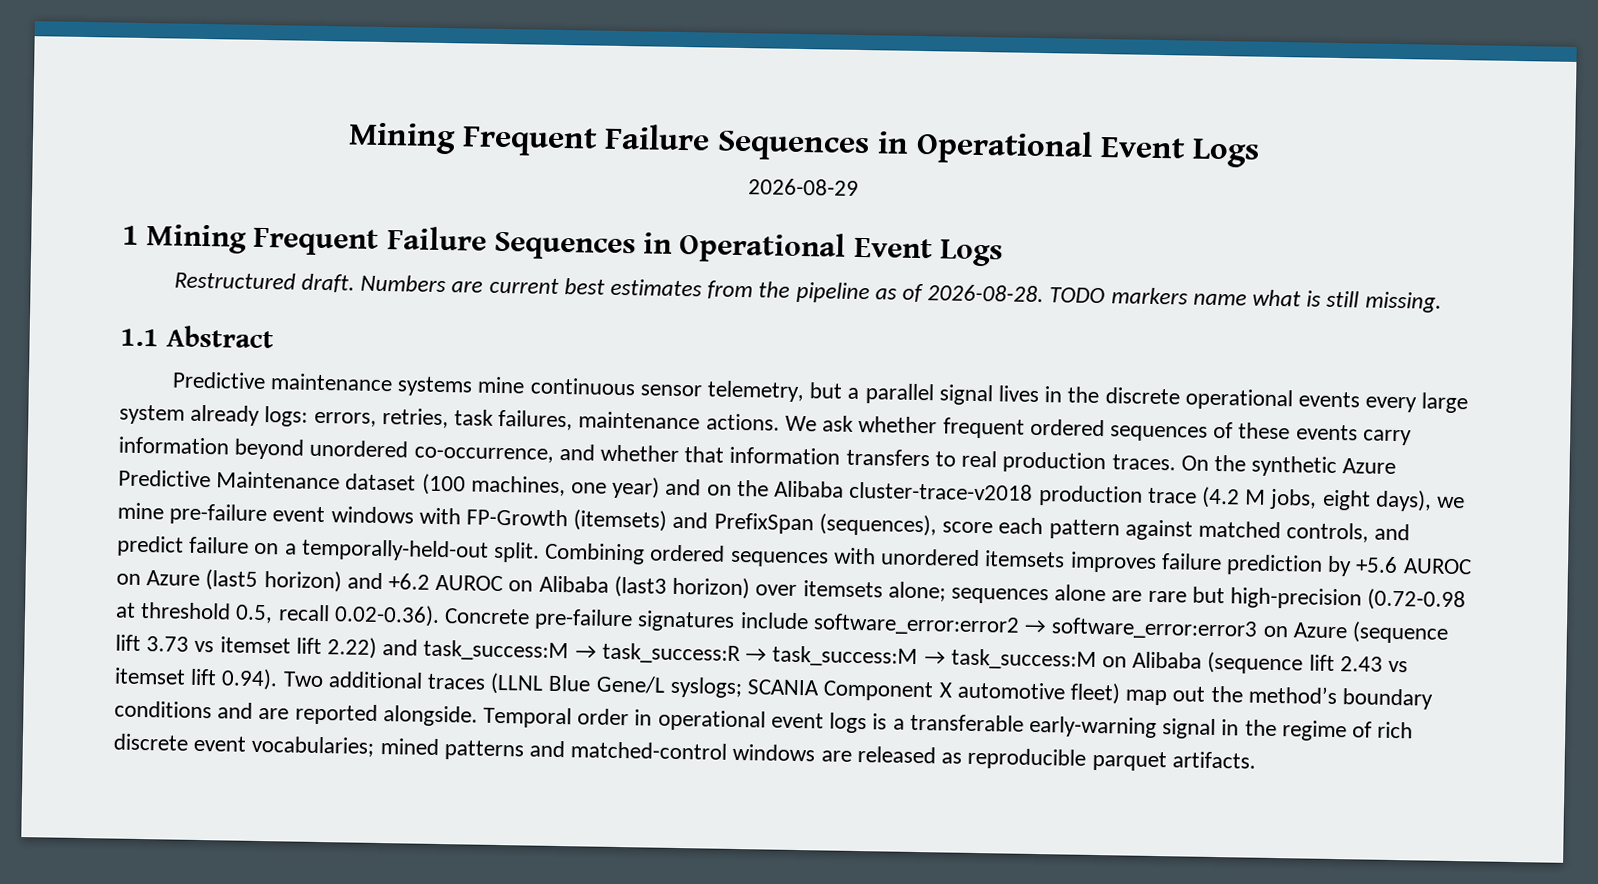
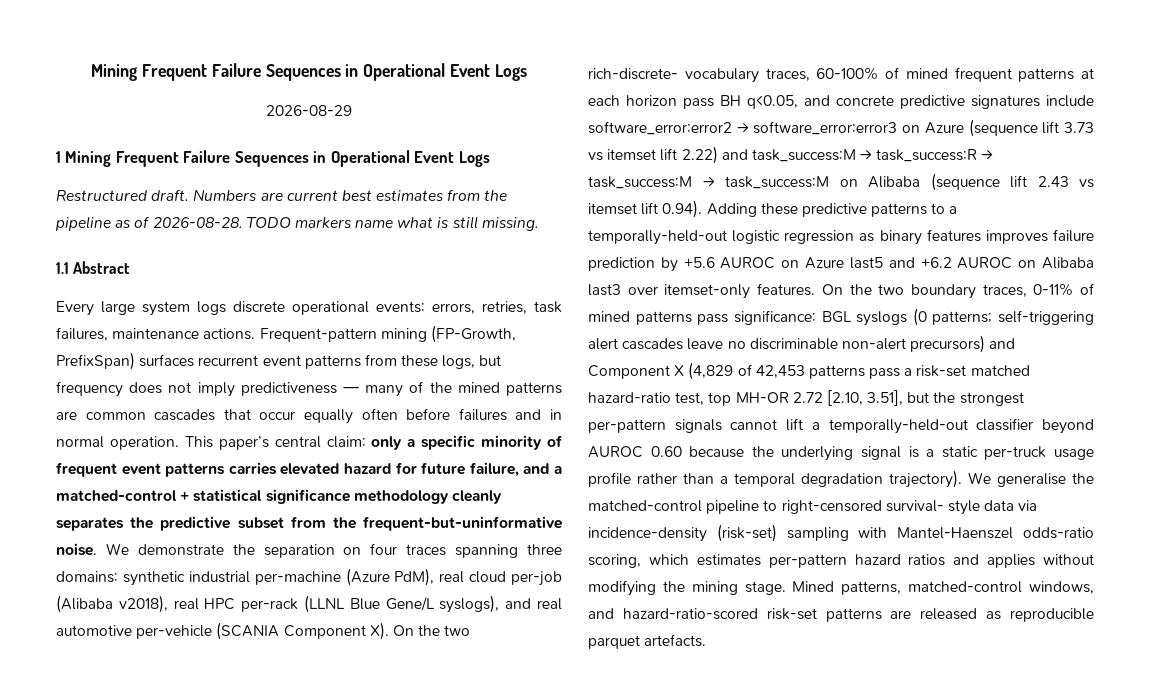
- Predictive maintenance systems mine continuous sensor telemetry, but a parallel signal lives in the discrete operational events every large system already logs: errors, retries, task failures, maintenance actions.
+ Every large system logs discrete operational events: errors, retries, task failures, maintenance actions.
- We ask whether frequent ordered sequences of these events carry information beyond unordered co-occurrence, and whether that information transfers to real production traces. On the synthetic Azure Predictive Maintenance dataset (100 machines, one year) and on the Alibaba cluster-trace-v2018 production trace (4.2 M jobs, eight days), we mine pre-failure event windows with FP-Growth (itemsets) and PrefixSpan (sequences), score each pattern against matched controls, and predict failure on a temporally-held-out split. Combining ordered sequences with unordered itemsets improves failure prediction by +5.6 AUROC on Azure (last5 horizon) and +6.2 AUROC on Alibaba (last3 horizon) over itemsets alone; sequences alone are rare but high-precision (0.72-0.98 at threshold 0.5, recall 0.02-0.36). Concrete pre-failure signatures include software_error:error2 → software_error:error3 on Azure (sequence lift 3.73 vs itemset lift 2.22) and task_success:M → task_success:R → task_success:M → task_success:M on Alibaba (sequence lift 2.43 vs itemset lift 0.94). Two additional traces (LLNL Blue Gene/L syslogs; SCANIA Component X automotive fleet) map out the method’s boundary conditions and are reported alongside. Temporal order in operational event logs is a transferable early-warning signal in the regime of rich discrete event vocabularies; mined patterns and matched-control windows are released as reproducible parquet artifacts.
+ Frequent-pattern mining (FP-Growth, PrefixSpan) surfaces recurrent event patterns from these logs, but frequency does not imply predictiveness — many of the mined patterns are common cascades that occur equally often before failures and in normal operation. This paper’s central claim: only a specific minority of frequent event patterns carries elevated hazard for future failure, and a matched-control + statistical significance methodology cleanly separates the predictive subset from the frequent-but-uninformative noise. We demonstrate the separation on four traces spanning three domains: synthetic industrial per-machine (Azure PdM), real cloud per-job (Alibaba v2018), real HPC per-rack (LLNL Blue Gene/L syslogs), and real automotive per-vehicle (SCANIA Component X). On the two rich-discrete- vocabulary traces, 60-100% of mined frequent patterns at each horizon pass BH q<0.05, and concrete predictive signatures include software_error:error2 → software_error:error3 on Azure (sequence lift 3.73 vs itemset lift 2.22) and task_success:M → task_success:R → task_success:M → task_success:M on Alibaba (sequence lift 2.43 vs itemset lift 0.94). Adding these predictive patterns to a temporally-held-out logistic regression as binary features improves failure prediction by +5.6 AUROC on Azure last5 and +6.2 AUROC on Alibaba last3 over itemset-only features. On the two boundary traces, 0-11% of mined patterns pass significance: BGL syslogs (0 patterns; self-triggering alert cascades leave no discriminable non-alert precursors) and Component X (4,829 of 42,453 patterns pass a risk-set matched hazard-ratio test, top MH-OR 2.72 [2.10, 3.51], but the strongest per-pattern signals cannot lift a temporally-held-out classifier beyond AUROC 0.60 because the underlying signal is a static per-truck usage profile rather than a temporal degradation trajectory). We generalise the matched-control pipeline to right-censored survival- style data via incidence-density (risk-set) sampling with Mantel-Haenszel odds-ratio scoring, which estimates per-pattern hazard ratios and applies without modifying the mining stage. Mined patterns, matched-control windows, and hazard-ratio-scored risk-set patterns are released as reproducible parquet artefacts.

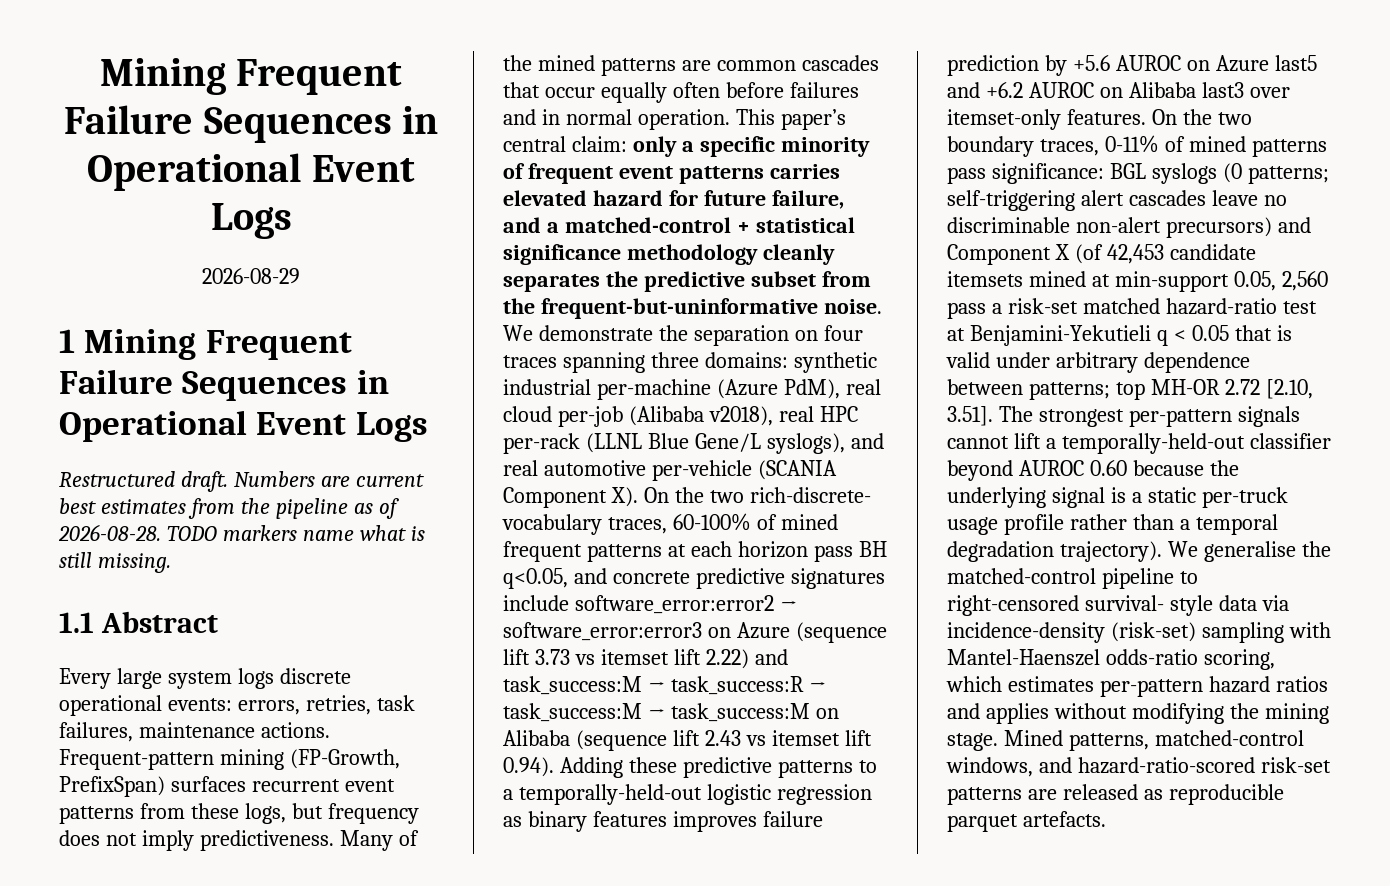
- Frequent-pattern mining (FP-Growth, PrefixSpan) surfaces recurrent event patterns from these logs, but frequency does not imply predictiveness — many of the mined patterns are common cascades that occur equally often before failures and in normal operation.
+ Frequent-pattern mining (FP-Growth, PrefixSpan) surfaces recurrent event patterns from these logs, but frequency does not imply predictiveness. Many of the mined patterns are common cascades that occur equally often before failures and in normal operation.
- self-triggering alert cascades leave no discriminable non-alert precursors) and Component X (4,829 of 42,453 patterns pass a risk-set matched hazard-ratio test, top MH-OR 2.72 [2.10, 3.51], but the strongest per-pattern signals cannot lift a temporally-held-out classifier beyond AUROC 0.60 because the underlying signal is a static per-truck usage profile rather than a temporal degradation trajectory).
+ self-triggering alert cascades leave no discriminable non-alert precursors) and Component X (of 42,453 candidate itemsets mined at min-support 0.05, 2,560 pass a risk-set matched hazard-ratio test at Benjamini-Yekutieli q < 0.05 that is valid under arbitrary dependence between patterns; top MH-OR 2.72 [2.10, 3.51]. The strongest per-pattern signals cannot lift a temporally-held-out classifier beyond AUROC 0.60 because the underlying signal is a static per-truck usage profile rather than a temporal degradation trajectory).

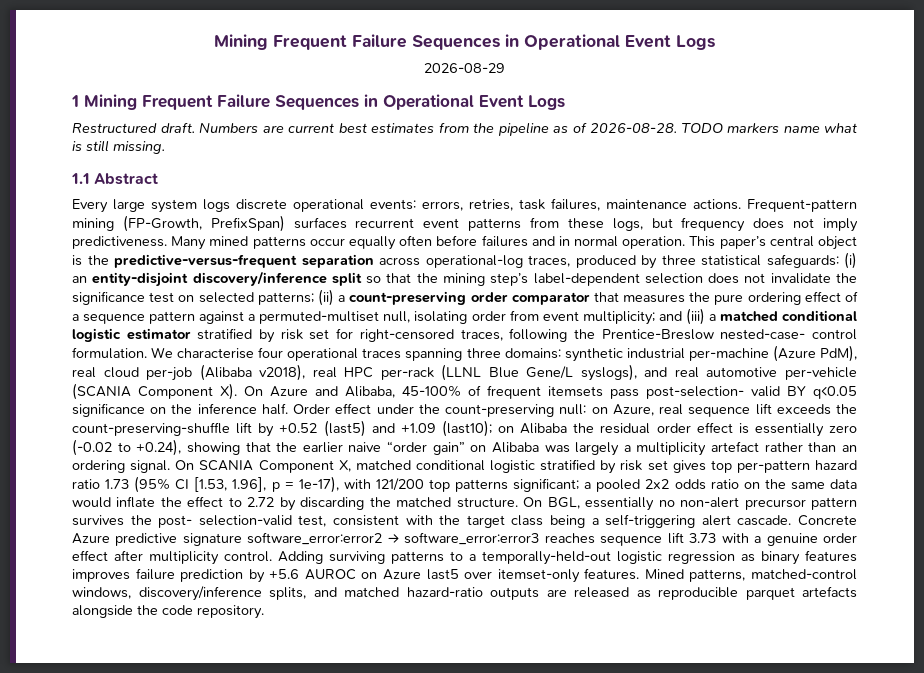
- Many of the mined patterns are common cascades that occur equally often before failures and in normal operation.
+ Many mined patterns occur equally often before failures and in normal operation.
- This paper’s central claim: only a specific minority of frequent event patterns carries elevated hazard for future failure, and a matched-control + statistical significance methodology cleanly separates the predictive subset from the frequent-but-uninformative noise. We demonstrate the separation on four traces spanning three domains: synthetic industrial per-machine (Azure PdM), real cloud per-job (Alibaba v2018), real HPC per-rack (LLNL Blue Gene/L syslogs), and real automotive per-vehicle (SCANIA Component X). On the two rich-discrete- vocabulary traces, 60-100% of mined frequent patterns at each horizon pass BH q<0.05, and concrete predictive signatures include software_error:error2 → software_error:error3 on Azure (sequence lift 3.73 vs itemset lift 2.22) and task_success:M → task_success:R → task_success:M → task_success:M on Alibaba (sequence lift 2.43 vs itemset lift 0.94). Adding these predictive patterns to a temporally-held-out logistic regression as binary features improves failure prediction by +5.6 AUROC on Azure last5 and +6.2 AUROC on Alibaba last3 over itemset-only features. On the two boundary traces, 0-11% of mined patterns pass significance: BGL syslogs (0 patterns; self-triggering alert cascades leave no discriminable non-alert precursors) and Component X (of 42,453 candidate itemsets mined at min-support 0.05, 2,560 pass a risk-set matched hazard-ratio test at Benjamini-Yekutieli q < 0.05 that is valid under arbitrary dependence between patterns; top MH-OR 2.72 [2.10, 3.51]. The strongest per-pattern signals cannot lift a temporally-held-out classifier beyond AUROC 0.60 because the underlying signal is a static per-truck usage profile rather than a temporal degradation trajectory). We generalise the matched-control pipeline to right-censored survival- style data via incidence-density (risk-set) sampling with Mantel-Haenszel odds-ratio scoring, which estimates per-pattern hazard ratios and applies without modifying the mining stage. Mined patterns, matched-control windows, and hazard-ratio-scored risk-set patterns are released as reproducible parquet artefacts.
+ This paper’s central object is the predictive-versus-frequent separation across operational-log traces, produced by three statistical safeguards: (i) an entity-disjoint discovery/inference split so that the mining step’s label-dependent selection does not invalidate the significance test on selected patterns; (ii) a count-preserving order comparator that measures the pure ordering effect of a sequence pattern against a permuted-multiset null, isolating order from event multiplicity; and (iii) a matched conditional logistic estimator stratified by risk set for right-censored traces, following the Prentice-Breslow nested-case- control formulation. We characterise four operational traces spanning three domains: synthetic industrial per-machine (Azure PdM), real cloud per-job (Alibaba v2018), real HPC per-rack (LLNL Blue Gene/L syslogs), and real automotive per-vehicle (SCANIA Component X). On Azure and Alibaba, 45-100% of frequent itemsets pass post-selection- valid BY q<0.05 significance on the inference half. Order effect under the count-preserving null: on Azure, real sequence lift exceeds the count-preserving-shuffle lift by +0.52 (last5) and +1.09 (last10); on Alibaba the residual order effect is essentially zero (-0.02 to +0.24), showing that the earlier naive “order gain” on Alibaba was largely a multiplicity artefact rather than an ordering signal. On SCANIA Component X, matched conditional logistic stratified by risk set gives top per-pattern hazard ratio 1.73 (95% CI [1.53, 1.96], p = 1e-17), with 121/200 top patterns significant; a pooled 2x2 odds ratio on the same data would inflate the effect to 2.72 by discarding the matched structure. On BGL, essentially no non-alert precursor pattern survives the post- selection-valid test, consistent with the target class being a self-triggering alert cascade. Concrete Azure predictive signature software_error:error2 → software_error:error3 reaches sequence lift 3.73 with a genuine order effect after multiplicity control. Adding surviving patterns to a temporally-held-out logistic regression as binary features improves failure prediction by +5.6 AUROC on Azure last5 over itemset-only features. Mined patterns, matched-control windows, discovery/inference splits, and matched hazard-ratio outputs are released as reproducible parquet artefacts alongside the code repository.

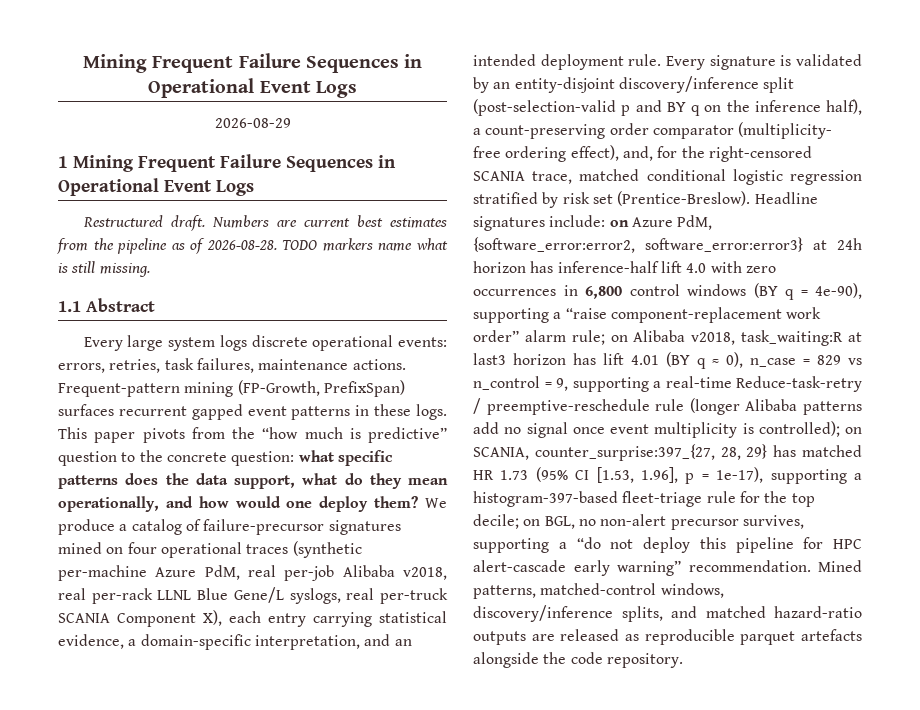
- Frequent-pattern mining (FP-Growth, PrefixSpan) surfaces recurrent event patterns from these logs, but frequency does not imply predictiveness. Many mined patterns occur equally often before failures and in normal operation. This paper’s central object is the predictive-versus-frequent separation across operational-log traces, produced by three statistical safeguards: (i) an entity-disjoint discovery/inference split so that the mining step’s label-dependent selection does not invalidate the significance test on selected patterns; (ii) a count-preserving order comparator that measures the pure ordering effect of a sequence pattern against a permuted-multiset null, isolating order from event multiplicity; and (iii) a matched conditional logistic estimator stratified by risk set for right-censored traces, following the Prentice-Breslow nested-case- control formulation. We characterise four operational traces spanning three domains: synthetic industrial per-machine (Azure PdM), real cloud per-job (Alibaba v2018), real HPC per-rack (LLNL Blue Gene/L syslogs), and real automotive per-vehicle (SCANIA Component X). On Azure and Alibaba, 45-100% of frequent itemsets pass post-selection- valid BY q<0.05 significance on the inference half. Order effect under the count-preserving null: on Azure, real sequence lift exceeds the count-preserving-shuffle lift by +0.52 (last5) and +1.09 (last10); on Alibaba the residual order effect is essentially zero (-0.02 to +0.24), showing that the earlier naive “order gain” on Alibaba was largely a multiplicity artefact rather than an ordering signal. On SCANIA Component X, matched conditional logistic stratified by risk set gives top per-pattern hazard ratio 1.73 (95% CI [1.53, 1.96], p = 1e-17), with 121/200 top patterns significant; a pooled 2x2 odds ratio on the same data would inflate the effect to 2.72 by discarding the matched structure. On BGL, essentially no non-alert precursor pattern survives the post- selection-valid test, consistent with the target class being a self-triggering alert cascade. Concrete Azure predictive signature software_error:error2 → software_error:error3 reaches sequence lift 3.73 with a genuine order effect after multiplicity control. Adding surviving patterns to a temporally-held-out logistic regression as binary features improves failure prediction by +5.6 AUROC on Azure last5 over itemset-only features.
+ Frequent-pattern mining (FP-Growth, PrefixSpan) surfaces recurrent gapped event patterns in these logs. This paper pivots from the “how much is predictive” question to the concrete question: what specific patterns does the data support, what do they mean operationally, and how would one deploy them? We produce a catalog of failure-precursor signatures mined on four operational traces (synthetic per-machine Azure PdM, real per-job Alibaba v2018, real per-rack LLNL Blue Gene/L syslogs, real per-truck SCANIA Component X), each entry carrying statistical evidence, a domain-specific interpretation, and an intended deployment rule. Every signature is validated by an entity-disjoint discovery/inference split (post-selection-valid p and BY q on the inference half), a count-preserving order comparator (multiplicity- free ordering effect), and, for the right-censored SCANIA trace, matched conditional logistic regression stratified by risk set (Prentice-Breslow). Headline signatures include: on Azure PdM, {software_error:error2, software_error:error3} at 24h horizon has inference-half lift 4.0 with zero occurrences in 6,800 control windows (BY q = 4e-90), supporting a “raise component-replacement work order” alarm rule; on Alibaba v2018, task_waiting:R at last3 horizon has lift 4.01 (BY q ≈ 0), n_case = 829 vs n_control = 9, supporting a real-time Reduce-task-retry / preemptive-reschedule rule (longer Alibaba patterns add no signal once event multiplicity is controlled); on SCANIA, counter_surprise:397_{27, 28, 29} has matched HR 1.73 (95% CI [1.53, 1.96], p = 1e-17), supporting a histogram-397-based fleet-triage rule for the top decile; on BGL, no non-alert precursor survives, supporting a “do not deploy this pipeline for HPC alert-cascade early warning” recommendation.

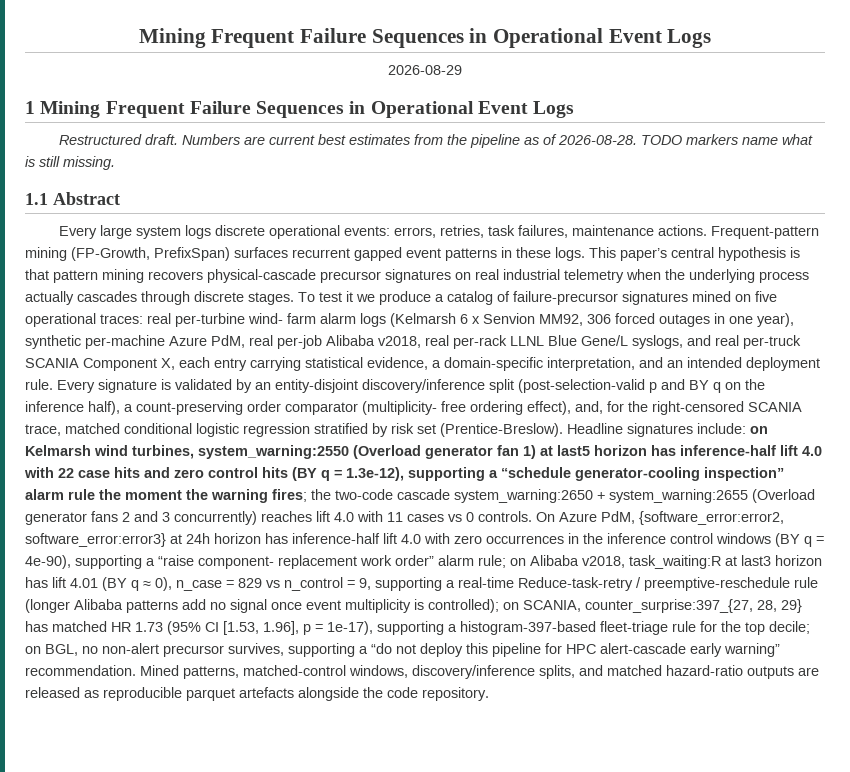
- This paper pivots from the “how much is predictive” question to the concrete question: what specific patterns does the data support, what do they mean operationally, and how would one deploy them? We produce a catalog of failure-precursor signatures mined on four operational traces (synthetic per-machine Azure PdM, real per-job Alibaba v2018, real per-rack LLNL Blue Gene/L syslogs, real per-truck SCANIA Component X), each entry carrying statistical evidence, a domain-specific interpretation, and an intended deployment rule.
+ This paper’s central hypothesis is that pattern mining recovers physical-cascade precursor signatures on real industrial telemetry when the underlying process actually cascades through discrete stages. To test it we produce a catalog of failure-precursor signatures mined on five operational traces: real per-turbine wind- farm alarm logs (Kelmarsh 6 x Senvion MM92, 306 forced outages in one year), synthetic per-machine Azure PdM, real per-job Alibaba v2018, real per-rack LLNL Blue Gene/L syslogs, and real per-truck SCANIA Component X, each entry carrying statistical evidence, a domain-specific interpretation, and an intended deployment rule.
- on Azure PdM, {software_error:error2, software_error:error3} at 24h horizon has inference-half lift 4.0 with zero occurrences in 6,800 control windows (BY q = 4e-90), supporting a “raise component-replacement work order” alarm rule;
+ on Kelmarsh wind turbines, system_warning:2550 (Overload generator fan 1) at last5 horizon has inference-half lift 4.0 with 22 case hits and zero control hits (BY q = 1.3e-12), supporting a “schedule generator-cooling inspection” alarm rule the moment the warning fires; the two-code cascade system_warning:2650 + system_warning:2655 (Overload generator fans 2 and 3 concurrently) reaches lift 4.0 with 11 cases vs 0 controls. On Azure PdM, {software_error:error2, software_error:error3} at 24h horizon has inference-half lift 4.0 with zero occurrences in the inference control windows (BY q = 4e-90), supporting a “raise component- replacement work order” alarm rule;

